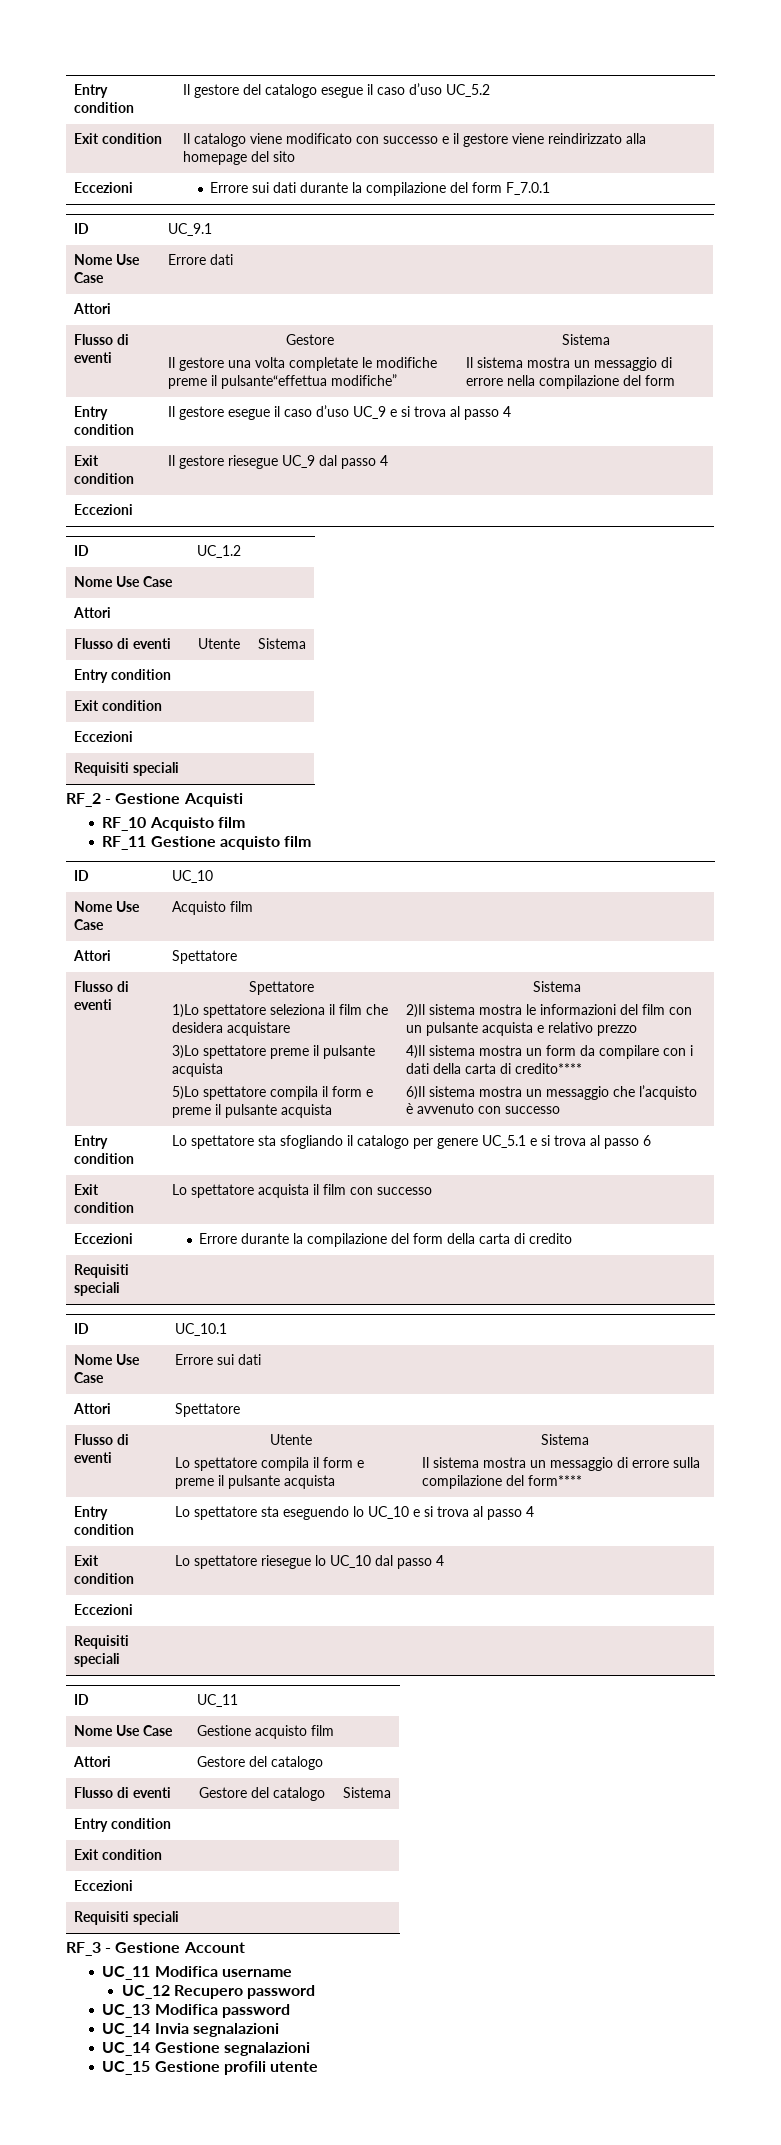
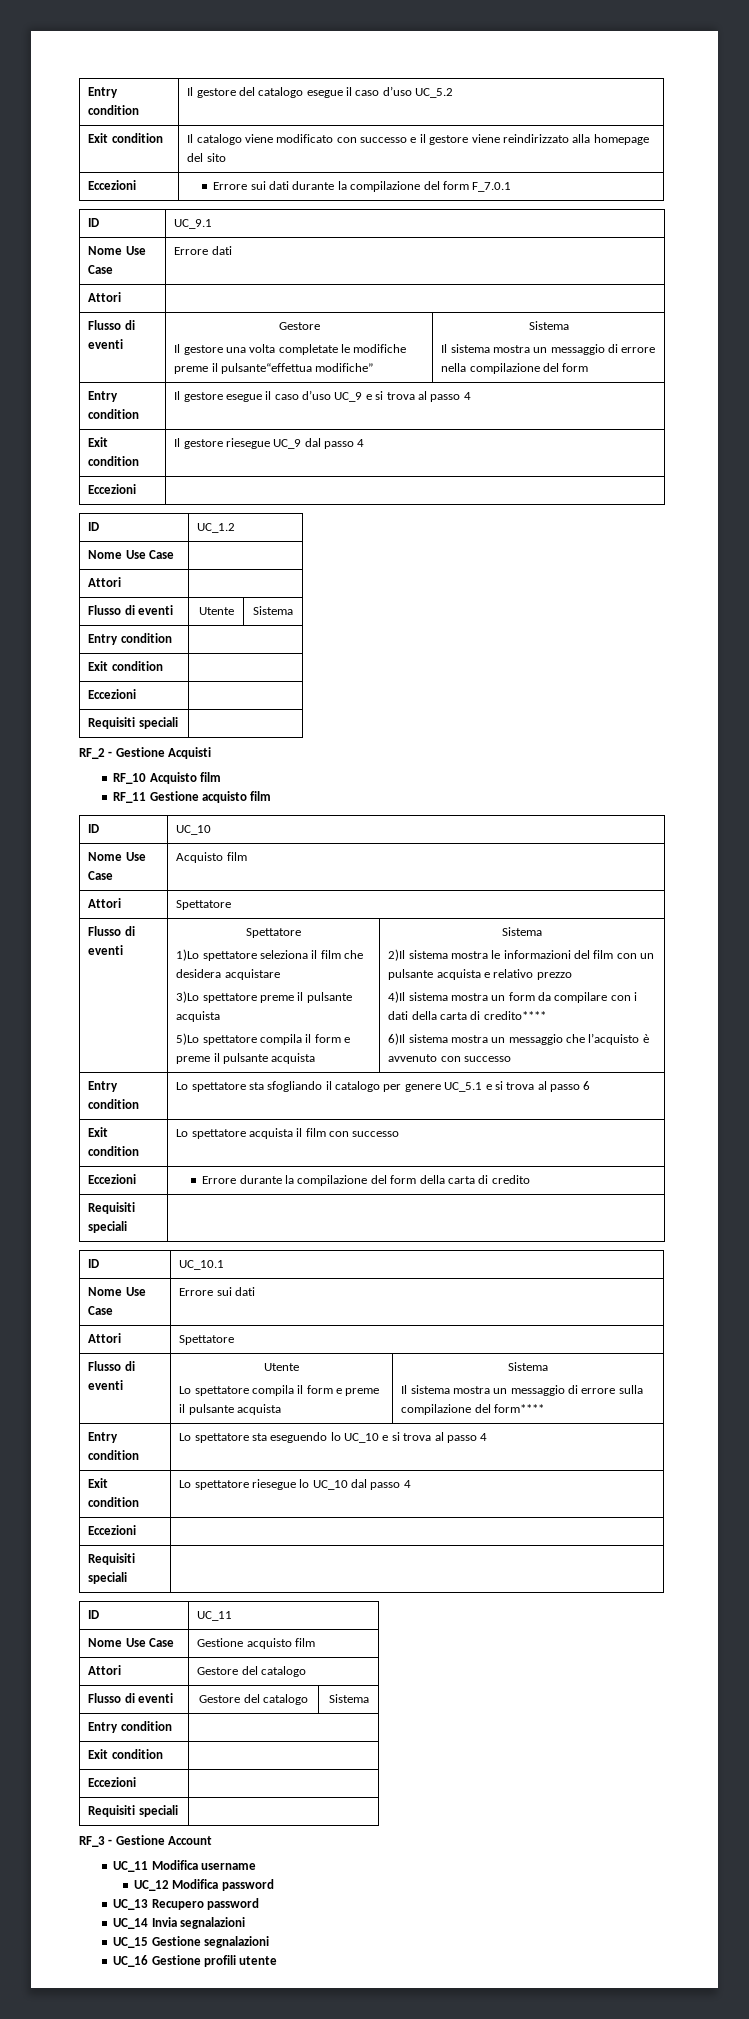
- UC_12 Recupero password
+ UC_12 Modifica password
- UC_13 Modifica password
+ UC_13 Recupero password
- UC_14 Gestione segnalazioni
+ UC_15 Gestione segnalazioni
- UC_15 Gestione profili utente
+ UC_16 Gestione profili utente

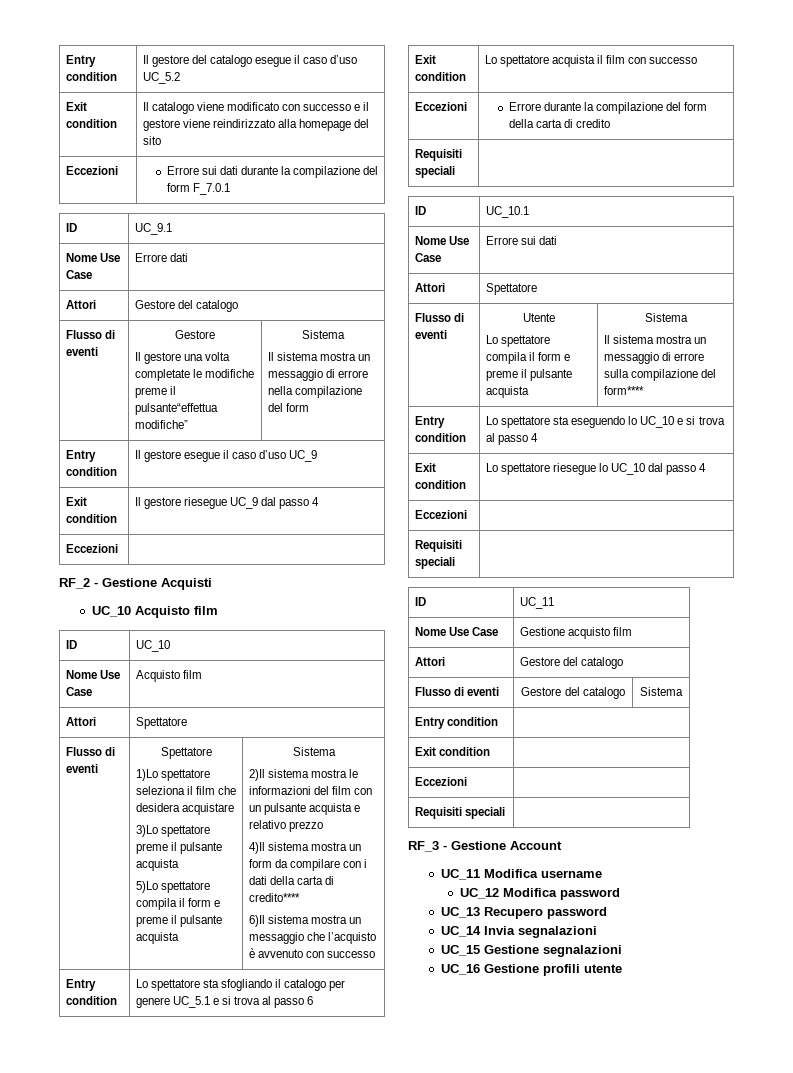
  Nome Use Case | Errore dati
- Attori |
+ Attori | Gestore del catalogo
- Entry condition | Il gestore esegue il caso d’uso UC_9 e si trova al passo 4
+ Entry condition | Il gestore esegue il caso d’uso UC_9
- ID | UC_1.2
- Nome Use Case |
- Attori |
- Flusso di eventi | Utente | Sistema
- Entry condition |
- Exit condition |
- Eccezioni |
- Requisiti speciali |
- RF_10 Acquisto film
- RF_11 Gestione acquisto film
+ UC_10 Acquisto film

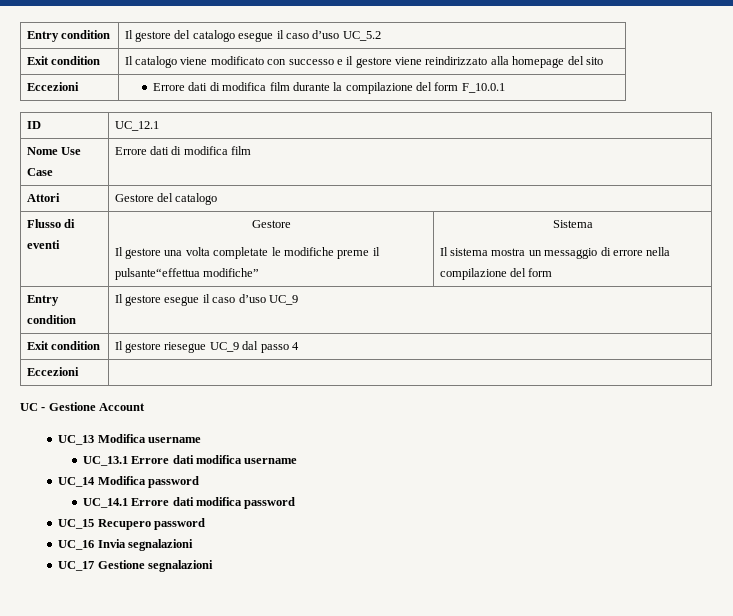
- Eccezioni | Errore sui dati durante la compilazione del form F_7.0.1
- ID | UC_9.1
+ Eccezioni | Errore dati di modifica film durante la compilazione del form F_10.0.1
+ ID | UC_12.1
- Nome Use Case | Errore dati
+ Nome Use Case | Errore dati di modifica film
- RF_2 - Gestione Acquisti
- UC_10 Acquisto film
- ID | UC_10
- Nome Use Case | Acquisto film
- Attori | Spettatore
- Flusso di eventi | Spettatore
- 1)Lo spettatore seleziona il film che desidera acquistare
- 3)Lo spettatore preme il pulsante acquista
- 5)Lo spettatore compila il form e preme il pulsante acquista | Sistema
- 2)Il sistema mostra le informazioni del film con un pulsante acquista e relativo prezzo
- 4)Il sistema mostra un form da compilare con i dati della carta di credito****
- 6)Il sistema mostra un messaggio che l’acquisto è avvenuto con successo
- Entry condition | Lo spettatore sta sfogliando il catalogo per genere UC_5.1 e si trova al passo 6
- Exit condition | Lo spettatore acquista il film con successo
- Eccezioni | Errore durante la compilazione del form della carta di credito
- Requisiti speciali |
- ID | UC_10.1
- Nome Use Case | Errore sui dati
- Attori | Spettatore
- Flusso di eventi | Utente
- Lo spettatore compila il form e preme il pulsante acquista | Sistema
- Il sistema mostra un messaggio di errore sulla compilazione del form****
- Entry condition | Lo spettatore sta eseguendo lo UC_10 e si trova al passo 4
- Exit condition | Lo spettatore riesegue lo UC_10 dal passo 4
- Eccezioni |
- Requisiti speciali |
- ID | UC_11
- Nome Use Case | Gestione acquisto film
- Attori | Gestore del catalogo
- Flusso di eventi | Gestore del catalogo | Sistema
- Entry condition |
- Exit condition |
- Eccezioni |
- Requisiti speciali |
- RF_3 - Gestione Account
+ UC - Gestione Account
- UC_11 Modifica username
+ UC_13 Modifica username
- UC_12 Modifica password
- UC_13 Recupero password
+ UC_13.1 Errore dati modifica username
+ UC_14 Modifica password
+ UC_14.1 Errore dati modifica password
+ UC_15 Recupero password
- UC_14 Invia segnalazioni
+ UC_16 Invia segnalazioni
- UC_15 Gestione segnalazioni
+ UC_17 Gestione segnalazioni
- UC_16 Gestione profili utente

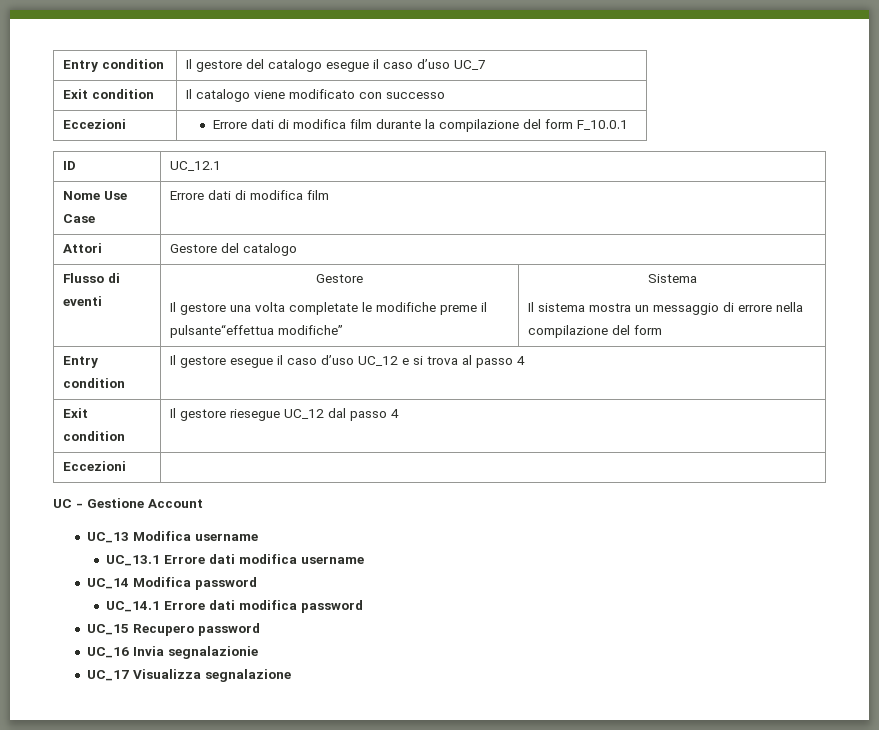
- Entry condition | Il gestore del catalogo esegue il caso d’uso UC_5.2
+ Entry condition | Il gestore del catalogo esegue il caso d’uso UC_7
- Exit condition | Il catalogo viene modificato con successo e il gestore viene reindirizzato alla homepage del sito
+ Exit condition | Il catalogo viene modificato con successo
- Entry condition | Il gestore esegue il caso d’uso UC_9
+ Entry condition | Il gestore esegue il caso d’uso UC_12 e si trova al passo 4
- Exit condition | Il gestore riesegue UC_9 dal passo 4
+ Exit condition | Il gestore riesegue UC_12 dal passo 4
- UC_16 Invia segnalazioni
+ UC_16 Invia segnalazionie
- UC_17 Gestione segnalazioni
+ UC_17 Visualizza segnalazione

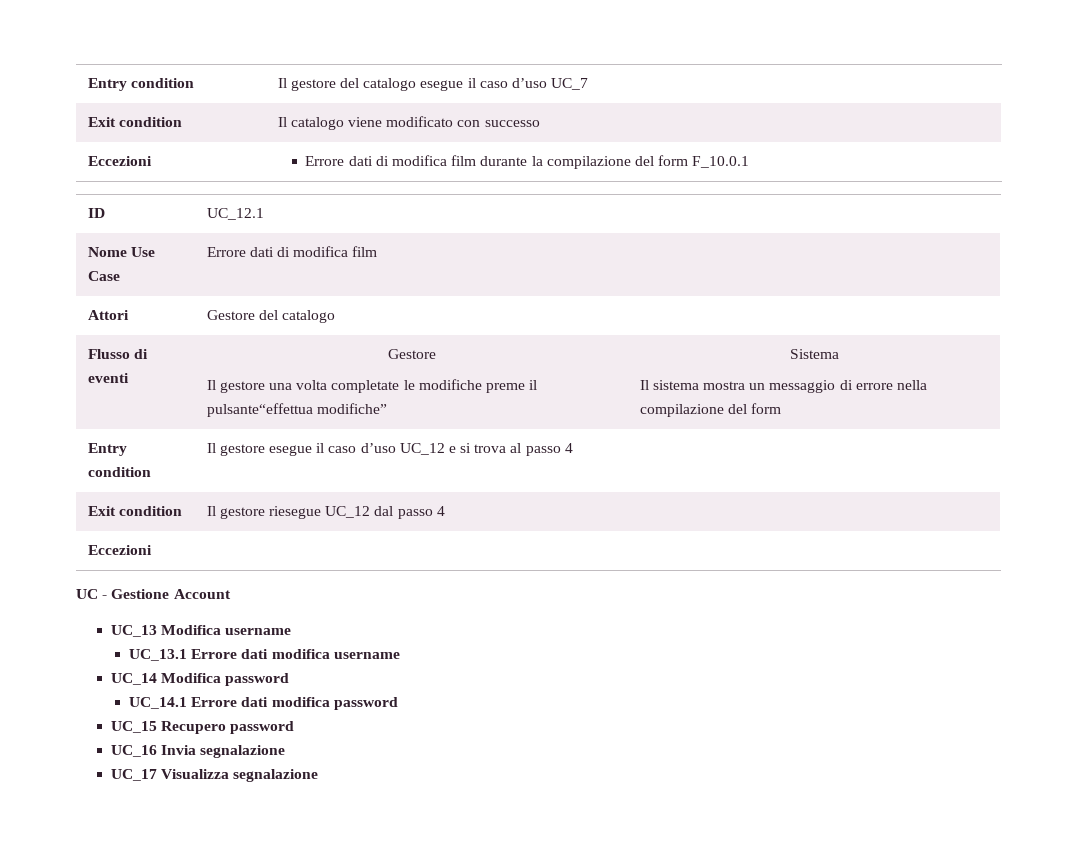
- UC_16 Invia segnalazionie
+ UC_16 Invia segnalazione

